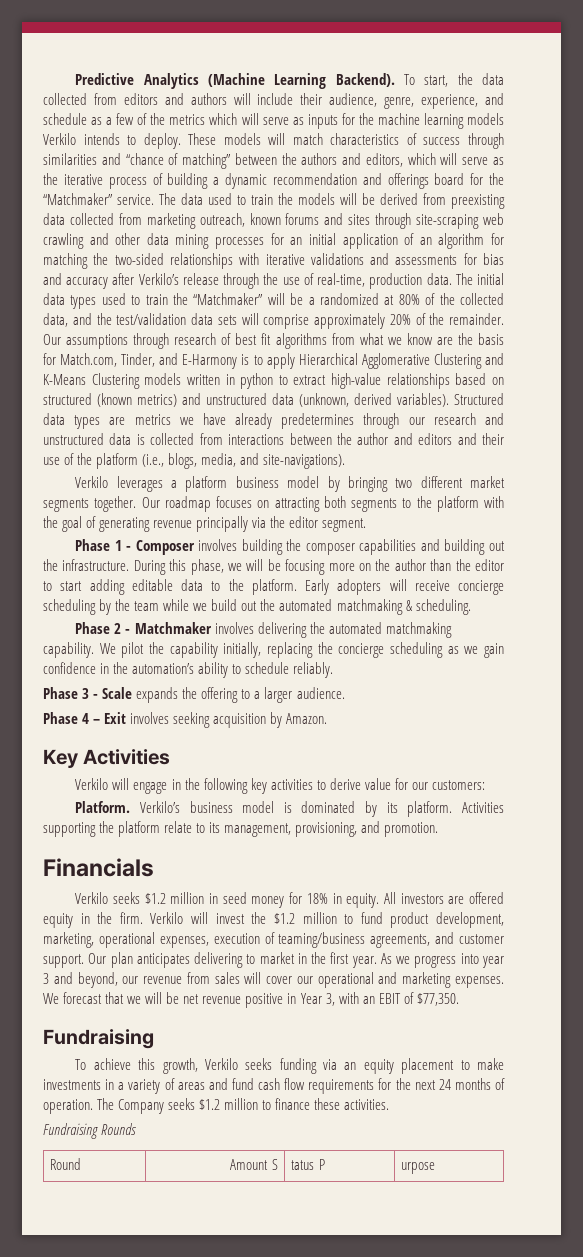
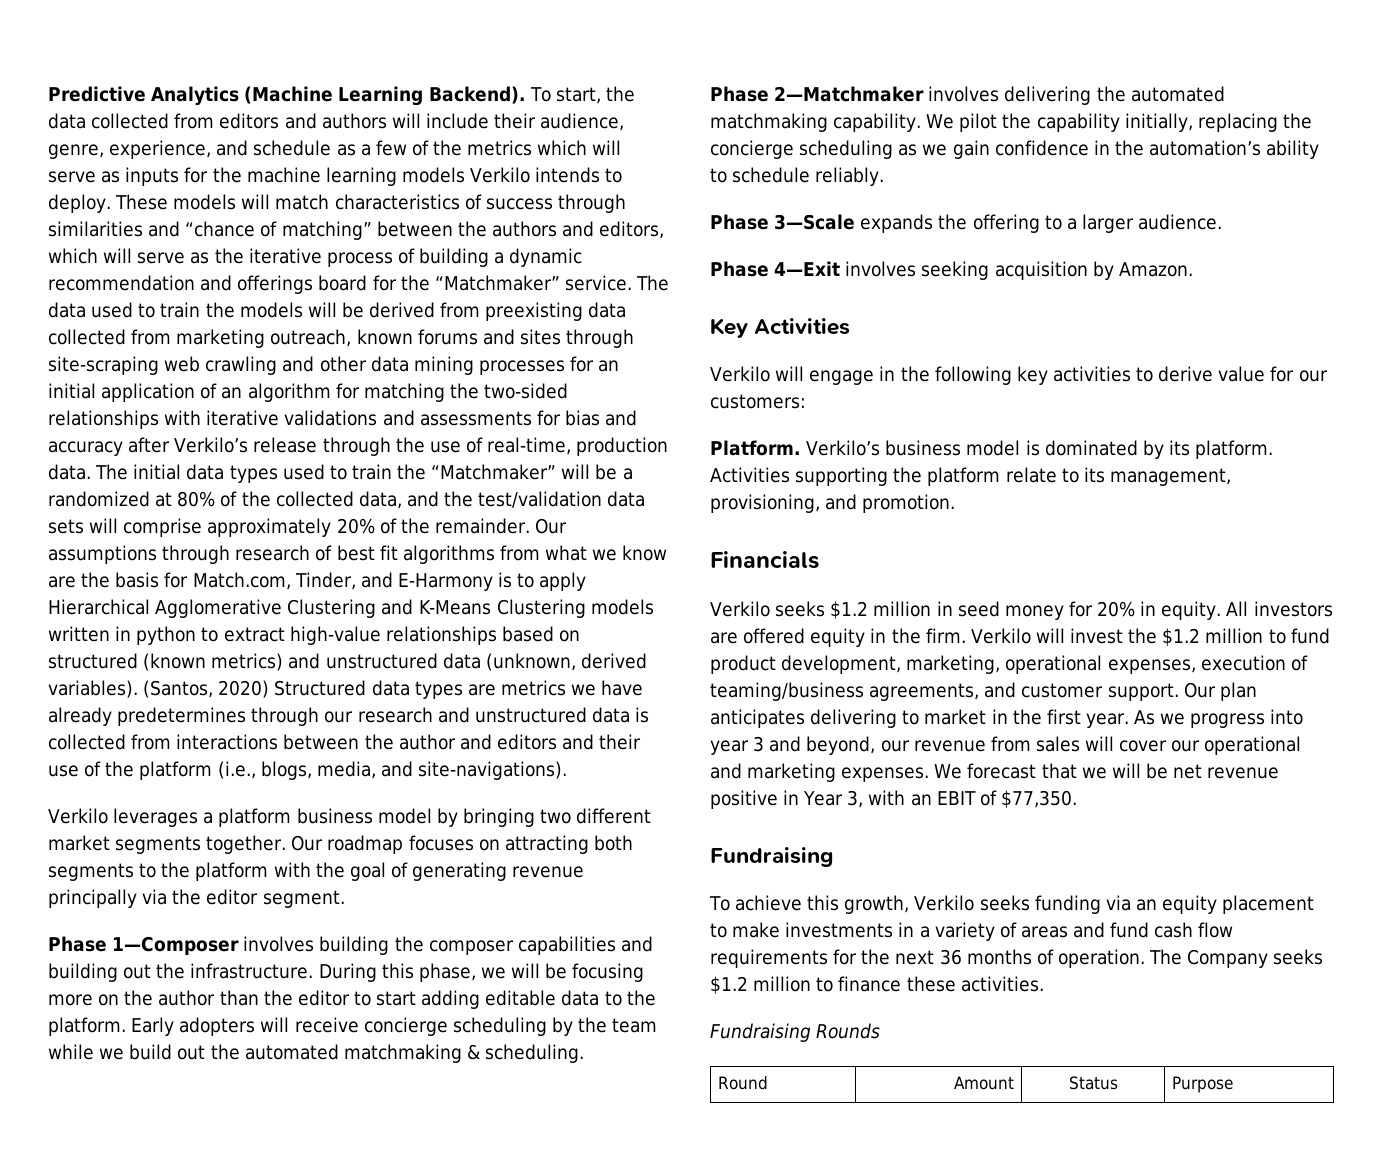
- Structured data types are metrics we have already predetermines through our research and unstructured data is collected from interactions between the author and editors and their use of the platform (i.e., blogs, media, and site-navigations).
+ (Santos, 2020) Structured data types are metrics we have already predetermines through our research and unstructured data is collected from interactions between the author and editors and their use of the platform (i.e., blogs, media, and site-navigations).
- Phase 1 - Composer involves building the composer capabilities and building out the infrastructure.
+ Phase 1—Composer involves building the composer capabilities and building out the infrastructure.
- Phase 2 - Matchmaker involves delivering the automated matchmaking capability.
+ Phase 2—Matchmaker involves delivering the automated matchmaking capability.
- Phase 3 - Scale expands the offering to a larger audience.
+ Phase 3—Scale expands the offering to a larger audience.
- Phase 4 – Exit involves seeking acquisition by Amazon.
+ Phase 4—Exit involves seeking acquisition by Amazon.
- Verkilo seeks $1.2 million in seed money for 18% in equity.
+ Verkilo seeks $1.2 million in seed money for 20% in equity.
- To achieve this growth, Verkilo seeks funding via an equity placement to make investments in a variety of areas and fund cash flow requirements for the next 24 months of operation.
+ To achieve this growth, Verkilo seeks funding via an equity placement to make investments in a variety of areas and fund cash flow requirements for the next 36 months of operation.
- Round | Amount S | tatus P | urpose
+ Round | Amount | Status | Purpose

